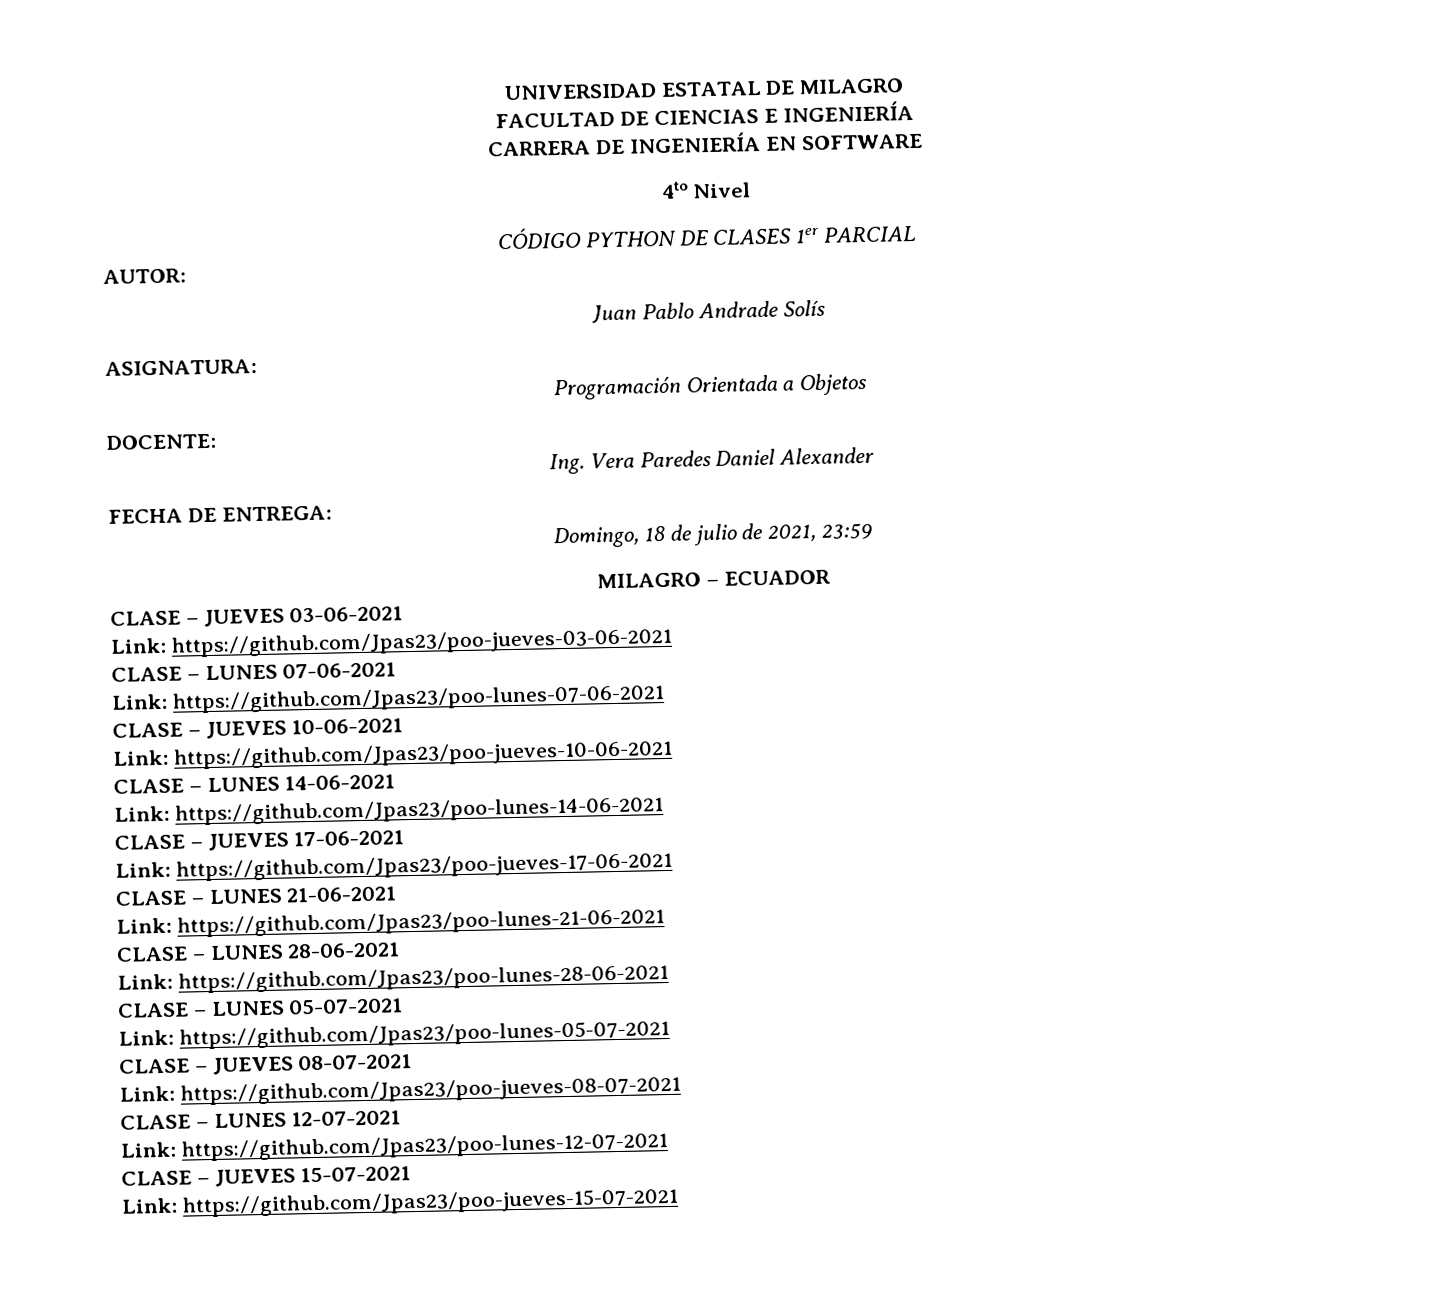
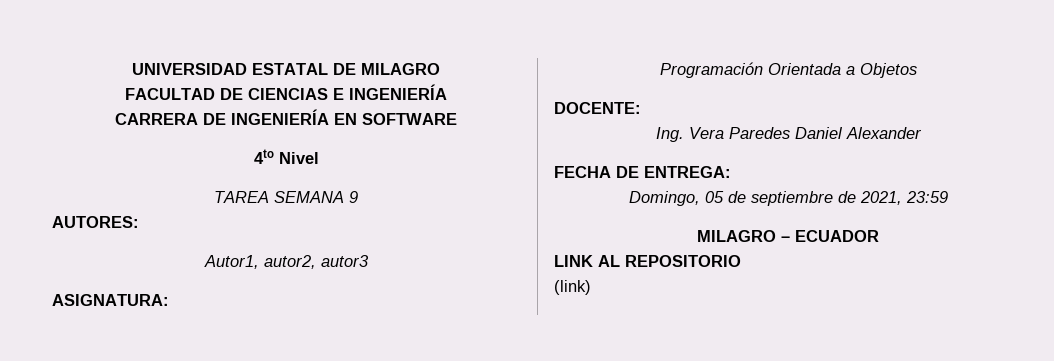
- CÓDIGO PYTHON DE CLASES 1er PARCIAL
- AUTOR:
- Juan Pablo Andrade Solís
+ TAREA SEMANA 9
+ AUTORES:
+ Autor1, autor2, autor3
- Domingo, 18 de julio de 2021, 23:59
+ Domingo, 05 de septiembre de 2021, 23:59
- CLASE – JUEVES 03-06-2021
- Link: https://github.com/Jpas23/poo-jueves-03-06-2021
- CLASE – LUNES 07-06-2021
- Link: https://github.com/Jpas23/poo-lunes-07-06-2021
- CLASE – JUEVES 10-06-2021
- Link: https://github.com/Jpas23/poo-jueves-10-06-2021
- CLASE – LUNES 14-06-2021
- Link: https://github.com/Jpas23/poo-lunes-14-06-2021
- CLASE – JUEVES 17-06-2021
- Link: https://github.com/Jpas23/poo-jueves-17-06-2021
- CLASE – LUNES 21-06-2021
- Link: https://github.com/Jpas23/poo-lunes-21-06-2021
- CLASE – LUNES 28-06-2021
- Link: https://github.com/Jpas23/poo-lunes-28-06-2021
- CLASE – LUNES 05-07-2021
- Link: https://github.com/Jpas23/poo-lunes-05-07-2021
- CLASE – JUEVES 08-07-2021
- Link: https://github.com/Jpas23/poo-jueves-08-07-2021
- CLASE – LUNES 12-07-2021
- Link: https://github.com/Jpas23/poo-lunes-12-07-2021
- CLASE – JUEVES 15-07-2021
- Link: https://github.com/Jpas23/poo-jueves-15-07-2021
+ LINK AL REPOSITORIO
+ (link)

